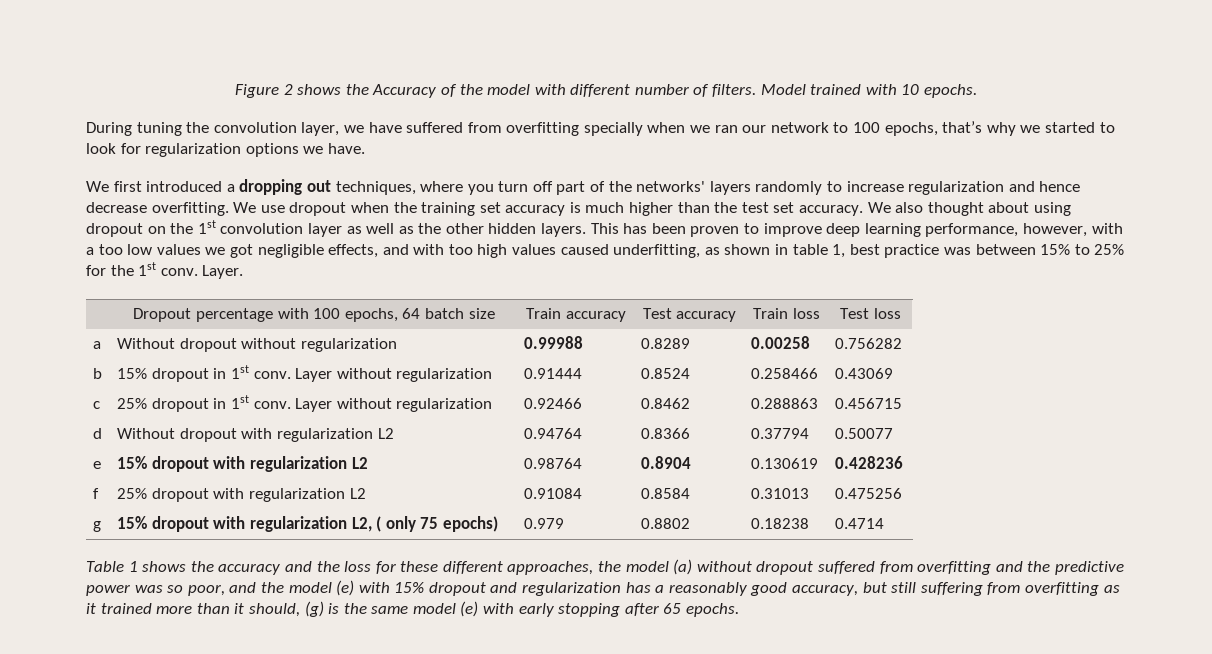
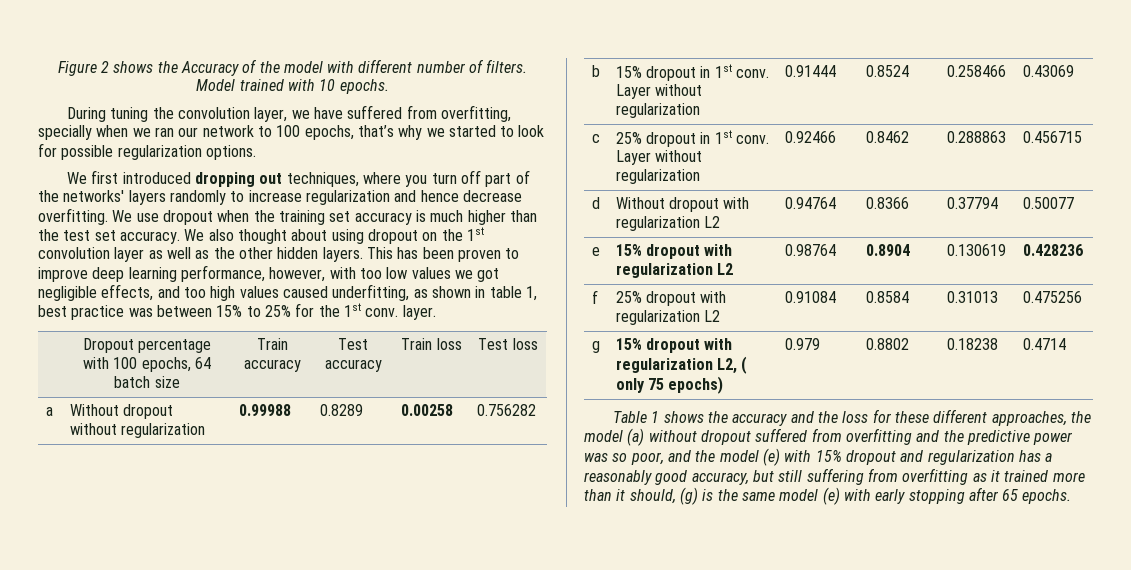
- During tuning the convolution layer, we have suffered from overfitting specially when we ran our network to 100 epochs, that’s why we started to look for regularization options we have.
+ During tuning the convolution layer, we have suffered from overfitting, specially when we ran our network to 100 epochs, that’s why we started to look for possible regularization options.
- We first introduced a dropping out techniques, where you turn off part of the networks' layers randomly to increase regularization and hence decrease overfitting.
+ We first introduced dropping out techniques, where you turn off part of the networks' layers randomly to increase regularization and hence decrease overfitting.
- This has been proven to improve deep learning performance, however, with a too low values we got negligible effects, and with too high values caused underfitting, as shown in table 1, best practice was between 15% to 25% for the 1st conv. Layer.
+ This has been proven to improve deep learning performance, however, with too low values we got negligible effects, and too high values caused underfitting, as shown in table 1, best practice was between 15% to 25% for the 1st conv. layer.

